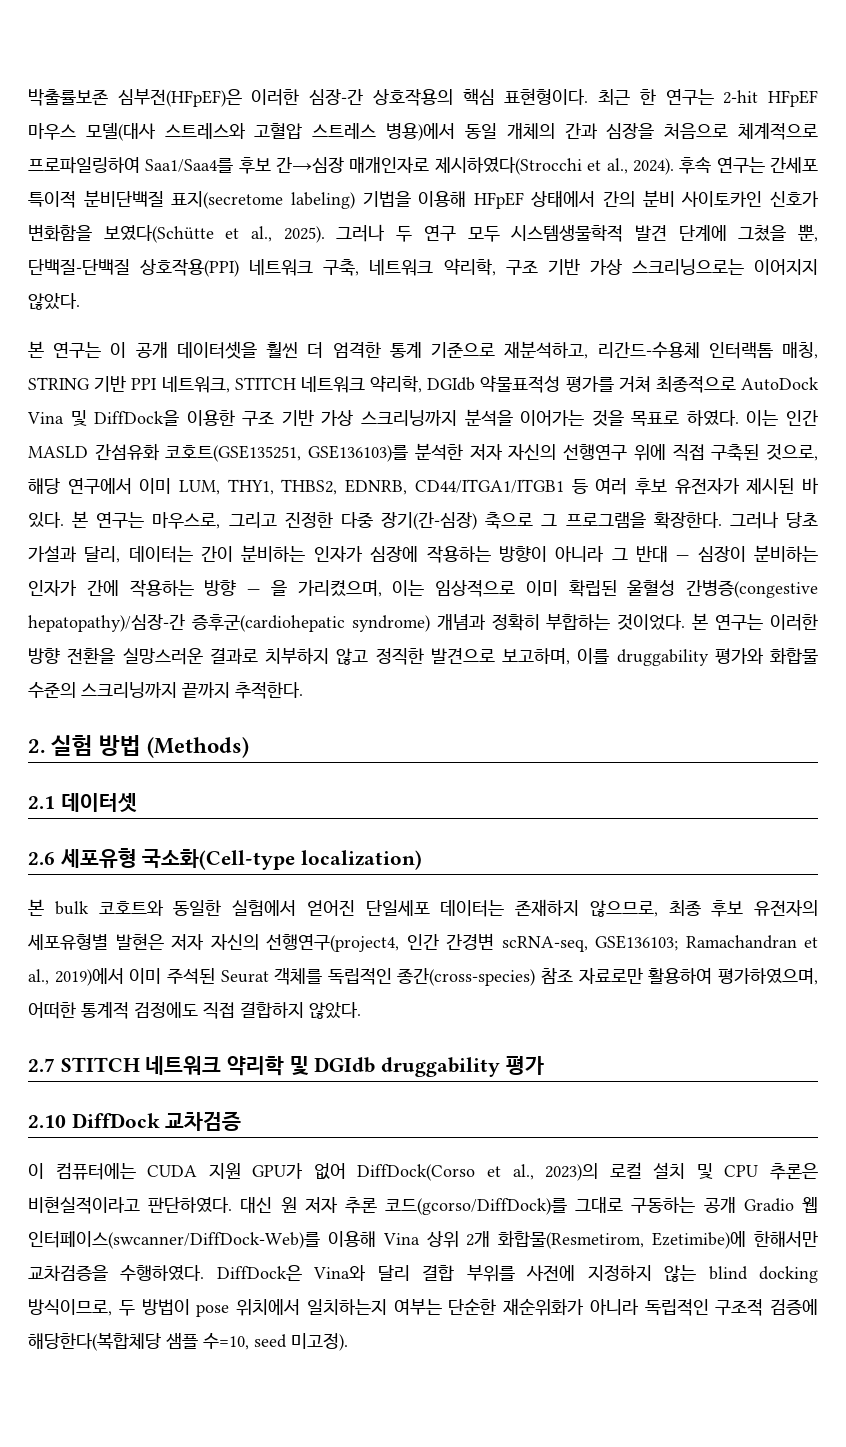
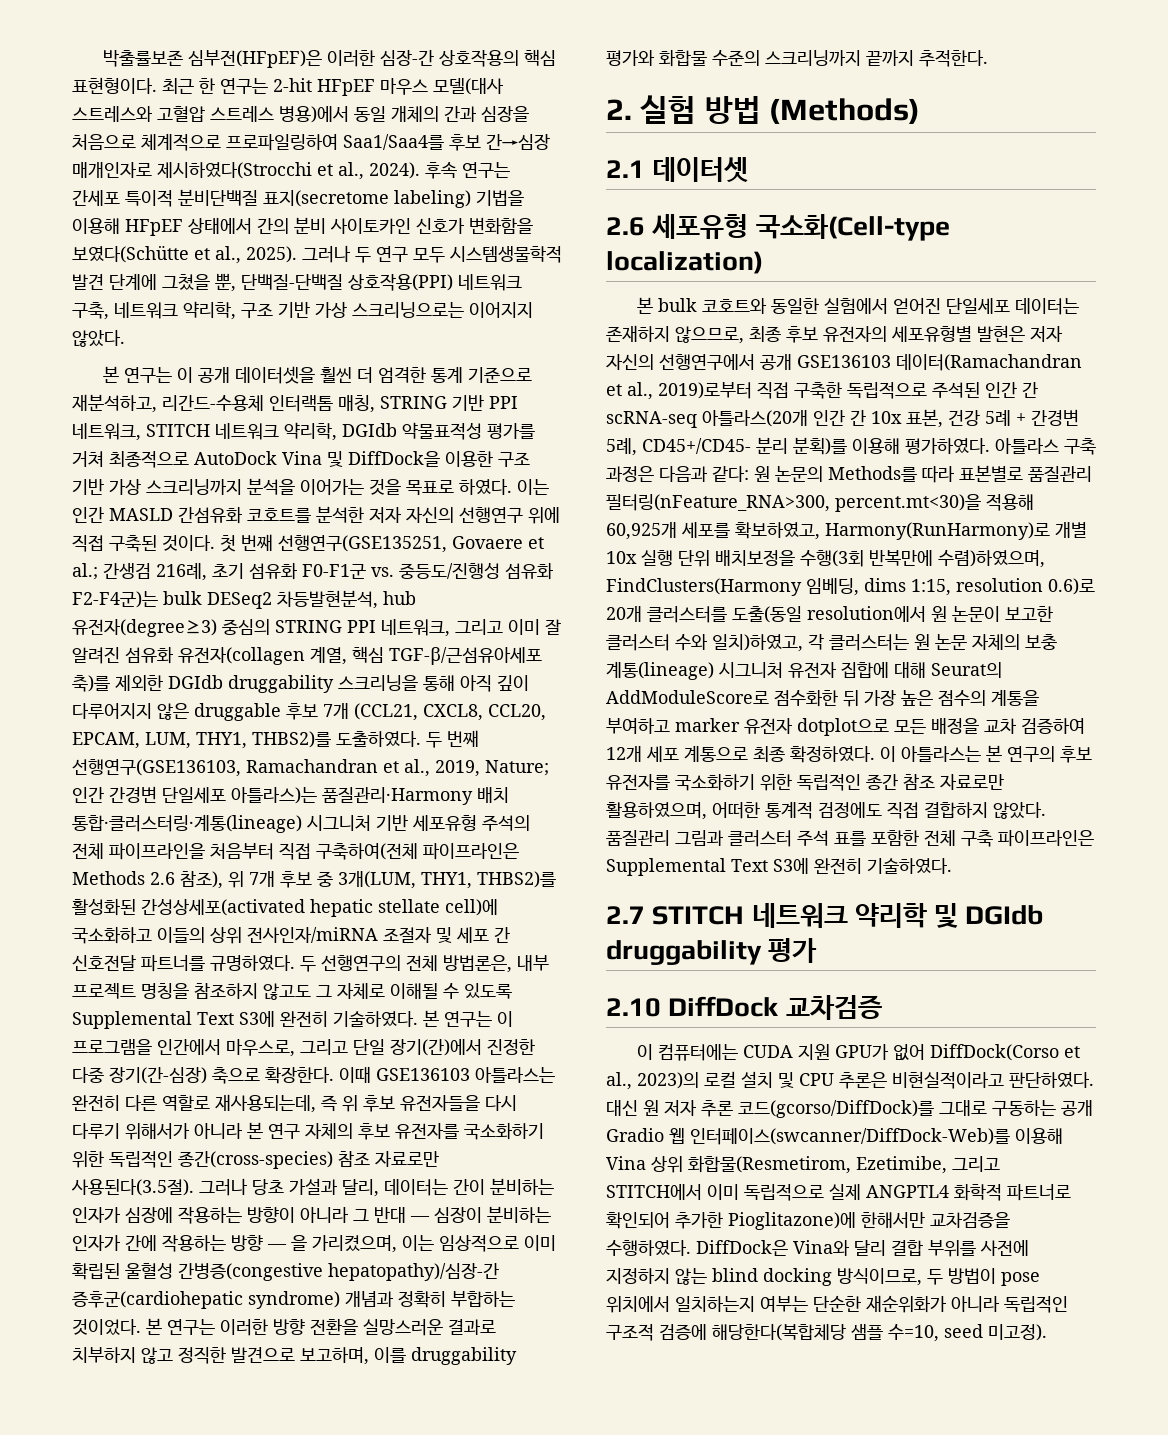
- 이는 인간 MASLD 간섬유화 코호트(GSE135251, GSE136103)를 분석한 저자 자신의 선행연구 위에 직접 구축된 것으로, 해당 연구에서 이미 LUM, THY1, THBS2, EDNRB, CD44/ITGA1/ITGB1 등 여러 후보 유전자가 제시된 바 있다. 본 연구는 마우스로, 그리고 진정한 다중 장기(간-심장) 축으로 그 프로그램을 확장한다. 그러나 당초 가설과 달리, 데이터는 간이 분비하는 인자가 심장에 작용하는 방향이 아니라 그 반대 — 심장이 분비하는 인자가 간에 작용하는 방향 — 을 가리켰으며, 이는 임상적으로 이미 확립된 울혈성 간병증(congestive hepatopathy)/심장-간 증후군(cardiohepatic syndrome) 개념과 정확히 부합하는 것이었다.
+ 이는 인간 MASLD 간섬유화 코호트를 분석한 저자 자신의 선행연구 위에 직접 구축된 것이다. 첫 번째 선행연구(GSE135251, Govaere et al.; 간생검 216례, 초기 섬유화 F0-F1군 vs. 중등도/진행성 섬유화 F2-F4군)는 bulk DESeq2 차등발현분석, hub 유전자(degree≥3) 중심의 STRING PPI 네트워크, 그리고 이미 잘 알려진 섬유화 유전자(collagen 계열, 핵심 TGF-β/근섬유아세포 축)를 제외한 DGIdb druggability 스크리닝을 통해 아직 깊이 다루어지지 않은 druggable 후보 7개 (CCL21, CXCL8, CCL20, EPCAM, LUM, THY1, THBS2)를 도출하였다. 두 번째 선행연구(GSE136103, Ramachandran et al., 2019, Nature; 인간 간경변 단일세포 아틀라스)는 품질관리·Harmony 배치 통합·클러스터링·계통(lineage) 시그니처 기반 세포유형 주석의 전체 파이프라인을 처음부터 직접 구축하여(전체 파이프라인은 Methods 2.6 참조), 위 7개 후보 중 3개(LUM, THY1, THBS2)를 활성화된 간성상세포(activated hepatic stellate cell)에 국소화하고 이들의 상위 전사인자/miRNA 조절자 및 세포 간 신호전달 파트너를 규명하였다. 두 선행연구의 전체 방법론은, 내부 프로젝트 명칭을 참조하지 않고도 그 자체로 이해될 수 있도록 Supplemental Text S3에 완전히 기술하였다. 본 연구는 이 프로그램을 인간에서 마우스로, 그리고 단일 장기(간)에서 진정한 다중 장기(간-심장) 축으로 확장한다. 이때 GSE136103 아틀라스는 완전히 다른 역할로 재사용되는데, 즉 위 후보 유전자들을 다시 다루기 위해서가 아니라 본 연구 자체의 후보 유전자를 국소화하기 위한 독립적인 종간(cross-species) 참조 자료로만 사용된다(3.5절). 그러나 당초 가설과 달리, 데이터는 간이 분비하는 인자가 심장에 작용하는 방향이 아니라 그 반대 — 심장이 분비하는 인자가 간에 작용하는 방향 — 을 가리켰으며, 이는 임상적으로 이미 확립된 울혈성 간병증(congestive hepatopathy)/심장-간 증후군(cardiohepatic syndrome) 개념과 정확히 부합하는 것이었다.
- 본 bulk 코호트와 동일한 실험에서 얻어진 단일세포 데이터는 존재하지 않으므로, 최종 후보 유전자의 세포유형별 발현은 저자 자신의 선행연구(project4, 인간 간경변 scRNA-seq, GSE136103; Ramachandran et al., 2019)에서 이미 주석된 Seurat 객체를 독립적인 종간(cross-species) 참조 자료로만 활용하여 평가하였으며, 어떠한 통계적 검정에도 직접 결합하지 않았다.
+ 본 bulk 코호트와 동일한 실험에서 얻어진 단일세포 데이터는 존재하지 않으므로, 최종 후보 유전자의 세포유형별 발현은 저자 자신의 선행연구에서 공개 GSE136103 데이터(Ramachandran et al., 2019)로부터 직접 구축한 독립적으로 주석된 인간 간 scRNA-seq 아틀라스(20개 인간 간 10x 표본, 건강 5례 + 간경변 5례, CD45+/CD45- 분리 분획)를 이용해 평가하였다. 아틀라스 구축 과정은 다음과 같다: 원 논문의 Methods를 따라 표본별로 품질관리 필터링(nFeature_RNA>300, percent.mt<30)을 적용해 60,925개 세포를 확보하였고, Harmony(RunHarmony)로 개별 10x 실행 단위 배치보정을 수행(3회 반복만에 수렴)하였으며, FindClusters(Harmony 임베딩, dims 1:15, resolution 0.6)로 20개 클러스터를 도출(동일 resolution에서 원 논문이 보고한 클러스터 수와 일치)하였고, 각 클러스터는 원 논문 자체의 보충 계통(lineage) 시그니처 유전자 집합에 대해 Seurat의 AddModuleScore로 점수화한 뒤 가장 높은 점수의 계통을 부여하고 marker 유전자 dotplot으로 모든 배정을 교차 검증하여 12개 세포 계통으로 최종 확정하였다. 이 아틀라스는 본 연구의 후보 유전자를 국소화하기 위한 독립적인 종간 참조 자료로만 활용하였으며, 어떠한 통계적 검정에도 직접 결합하지 않았다. 품질관리 그림과 클러스터 주석 표를 포함한 전체 구축 파이프라인은 Supplemental Text S3에 완전히 기술하였다.
- 대신 원 저자 추론 코드(gcorso/DiffDock)를 그대로 구동하는 공개 Gradio 웹 인터페이스(swcanner/DiffDock-Web)를 이용해 Vina 상위 2개 화합물(Resmetirom, Ezetimibe)에 한해서만 교차검증을 수행하였다.
+ 대신 원 저자 추론 코드(gcorso/DiffDock)를 그대로 구동하는 공개 Gradio 웹 인터페이스(swcanner/DiffDock-Web)를 이용해 Vina 상위 화합물(Resmetirom, Ezetimibe, 그리고 STITCH에서 이미 독립적으로 실제 ANGPTL4 화학적 파트너로 확인되어 추가한 Pioglitazone)에 한해서만 교차검증을 수행하였다.

